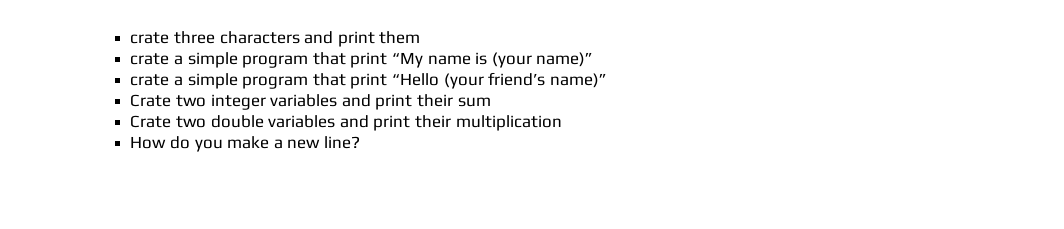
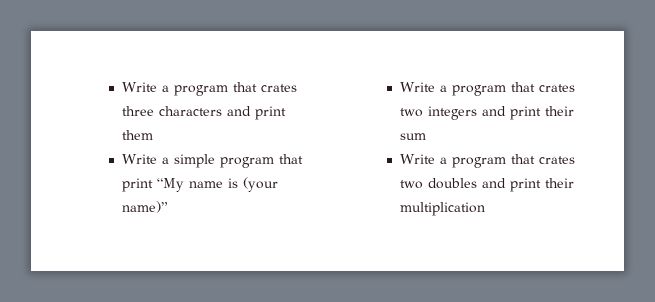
- crate three characters and print them
+ Write a program that crates three characters and print them
- crate a simple program that print “My name is (your name)”
+ Write a simple program that print “My name is (your name)”
- crate a simple program that print “Hello (your friend’s name)”
- Crate two integer variables and print their sum
- Crate two double variables and print their multiplication
- How do you make a new line?
+ Write a program that crates two integers and print their sum
+ Write a program that crates two doubles and print their multiplication

